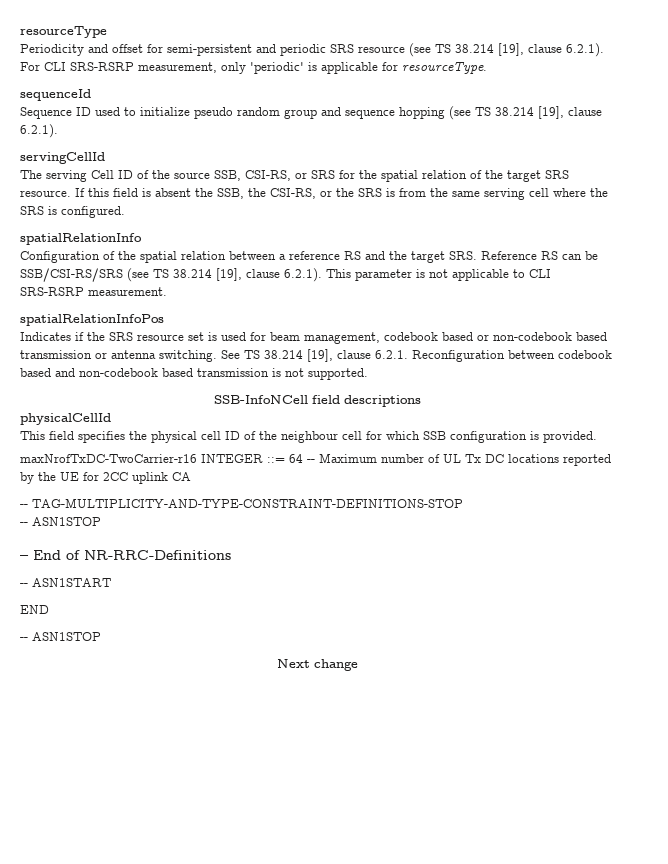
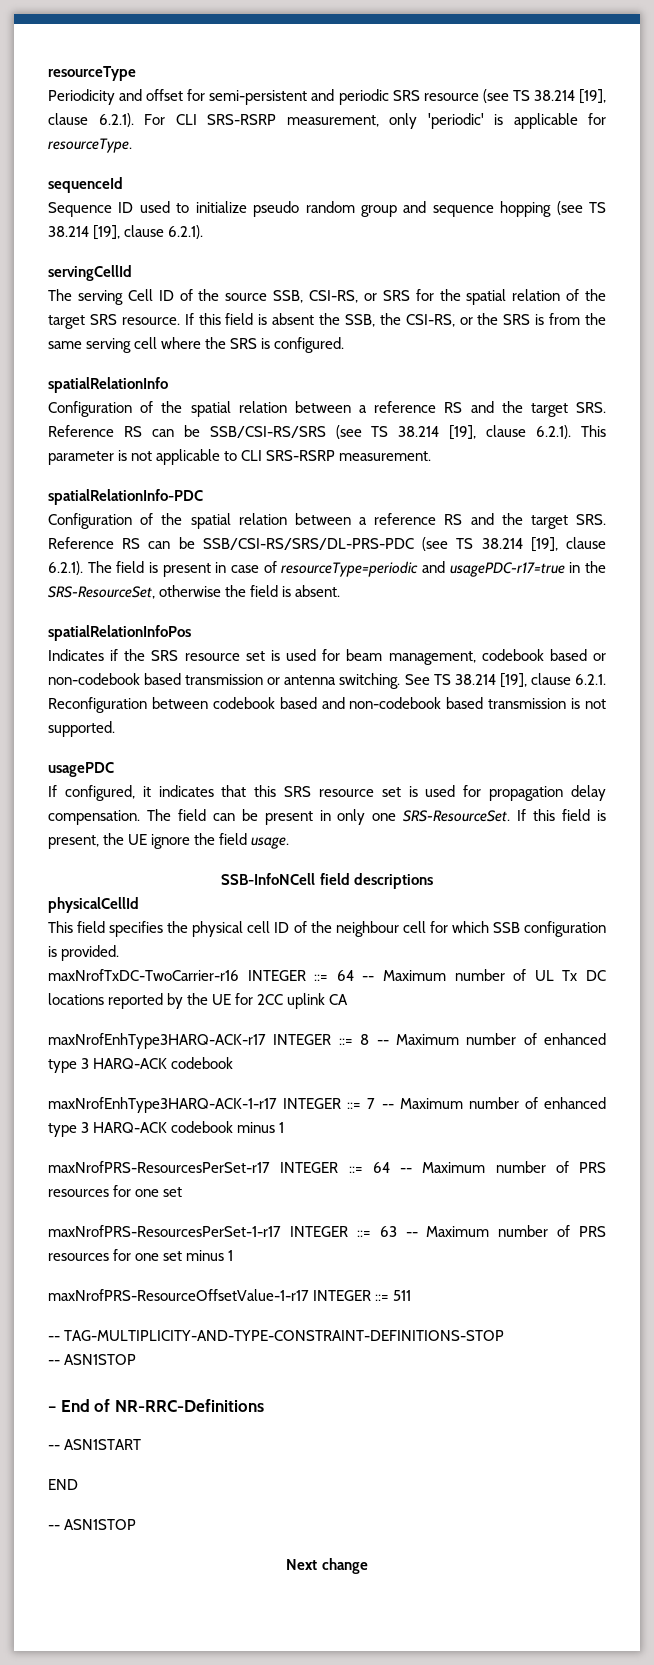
+ spatialRelationInfo-PDC
+ Configuration of the spatial relation between a reference RS and the target SRS. Reference RS can be SSB/CSI-RS/SRS/DL-PRS-PDC (see TS 38.214 [19], clause 6.2.1). The field is present in case of resourceType=periodic and usagePDC-r17=true in the SRS-ResourceSet, otherwise the field is absent.
+ usagePDC
+ If configured, it indicates that this SRS resource set is used for propagation delay compensation. The field can be present in only one SRS-ResourceSet. If this field is present, the UE ignore the field usage.
+ maxNrofEnhType3HARQ-ACK-r17 INTEGER ::= 8 -- Maximum number of enhanced type 3 HARQ-ACK codebook
+ maxNrofEnhType3HARQ-ACK-1-r17 INTEGER ::= 7 -- Maximum number of enhanced type 3 HARQ-ACK codebook minus 1
+ maxNrofPRS-ResourcesPerSet-r17 INTEGER ::= 64 -- Maximum number of PRS resources for one set
+ maxNrofPRS-ResourcesPerSet-1-r17 INTEGER ::= 63 -- Maximum number of PRS resources for one set minus 1
+ maxNrofPRS-ResourceOffsetValue-1-r17 INTEGER ::= 511

